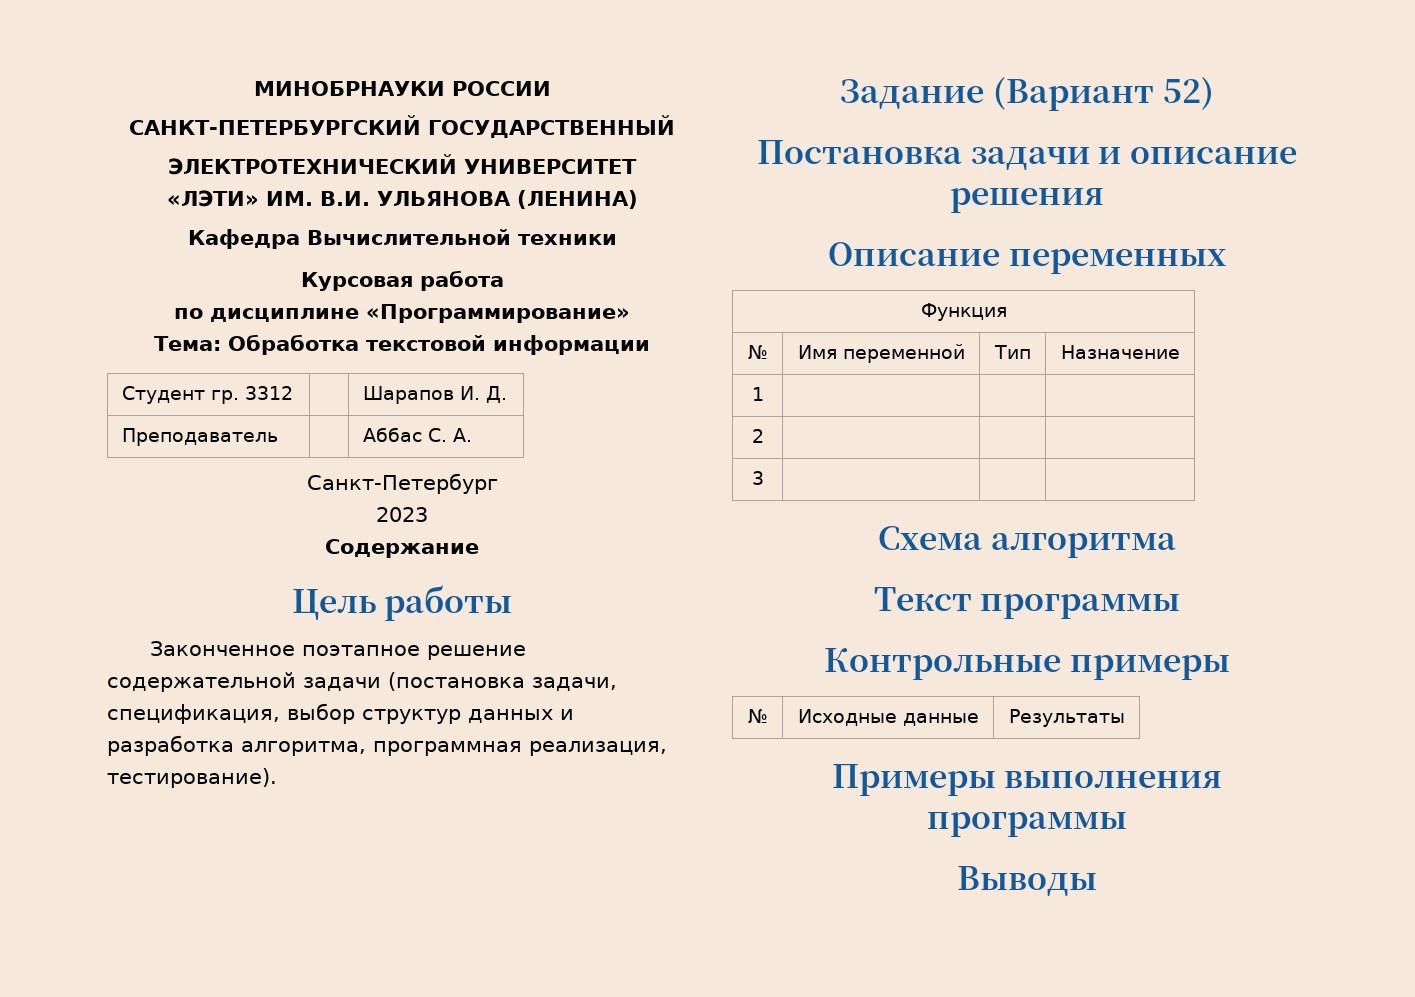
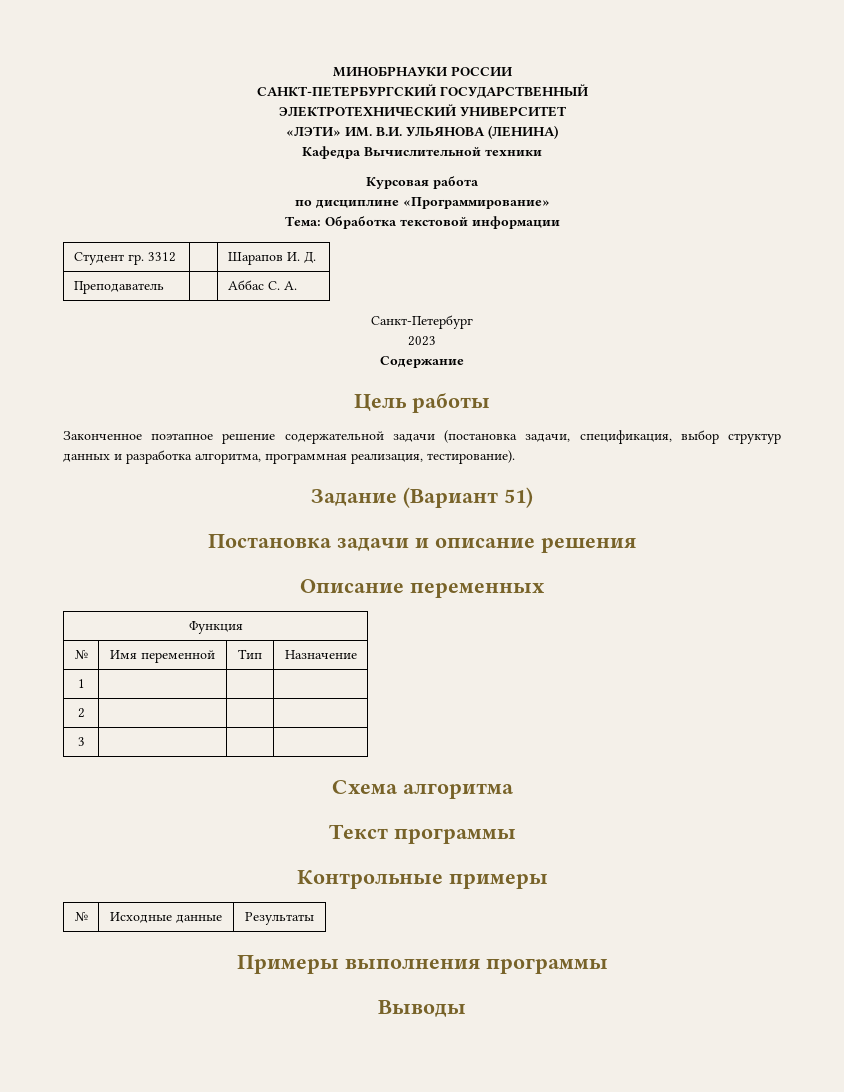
- Задание (Вариант 52)
+ Задание (Вариант 51)

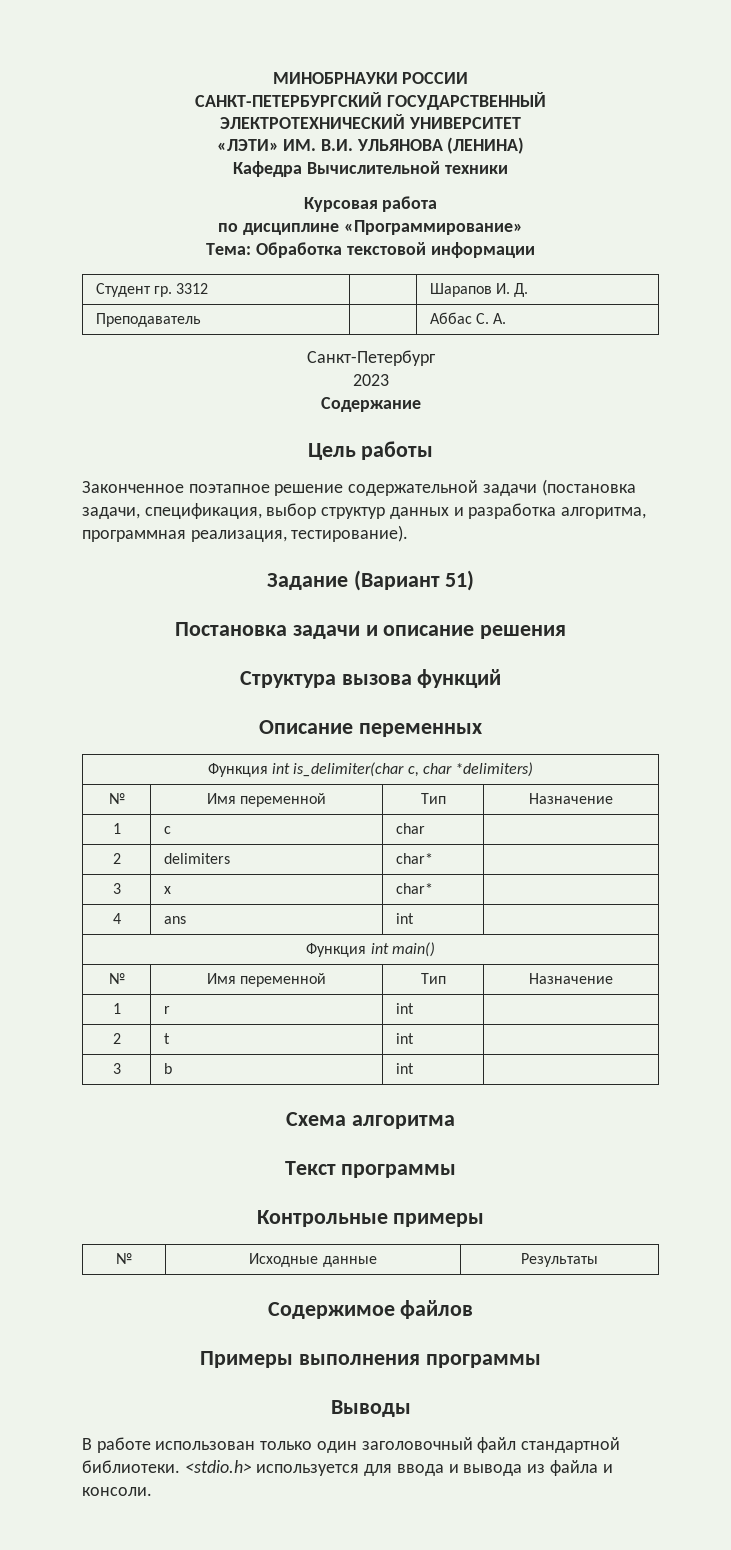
+ Структура вызова функций
- Функция
+ Функция int is_delimiter(char c, char *delimiters)
  № | Имя переменной | Тип | Назначение
- 1 | | |
- 2 | | |
- 3 | | |
+ 1 | c | char |
+ 2 | delimiters | char* |
+ 3 | x | char* |
+ 4 | ans | int |
+ Функция int main()
+ № | Имя переменной | Тип | Назначение
+ 1 | r | int |
+ 2 | t | int |
+ 3 | b | int |
+ Содержимое файлов
+ В работе использован только один заголовочный файл стандартной библиотеки. <stdio.h> используется для ввода и вывода из файла и консоли.

